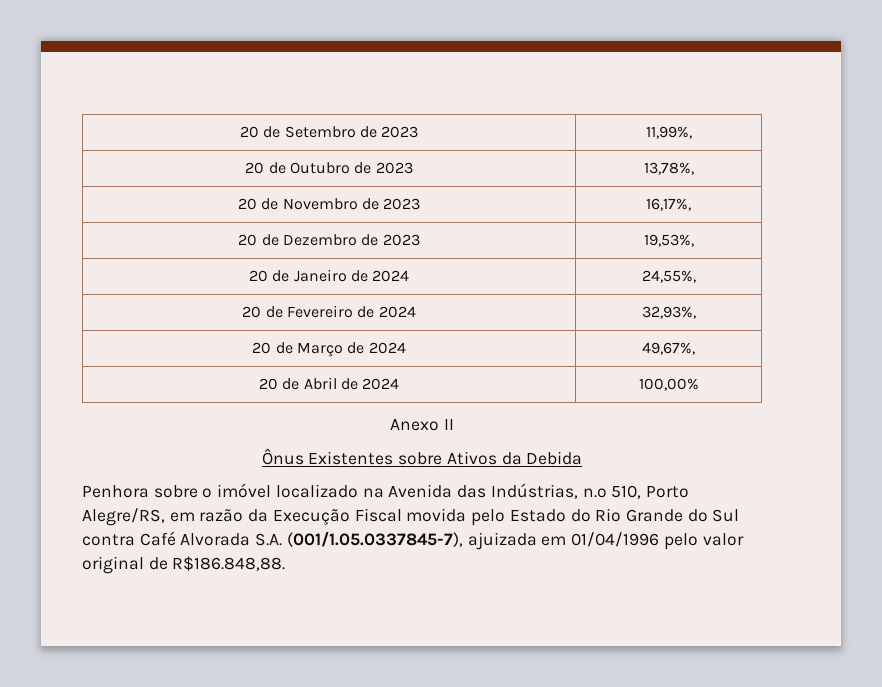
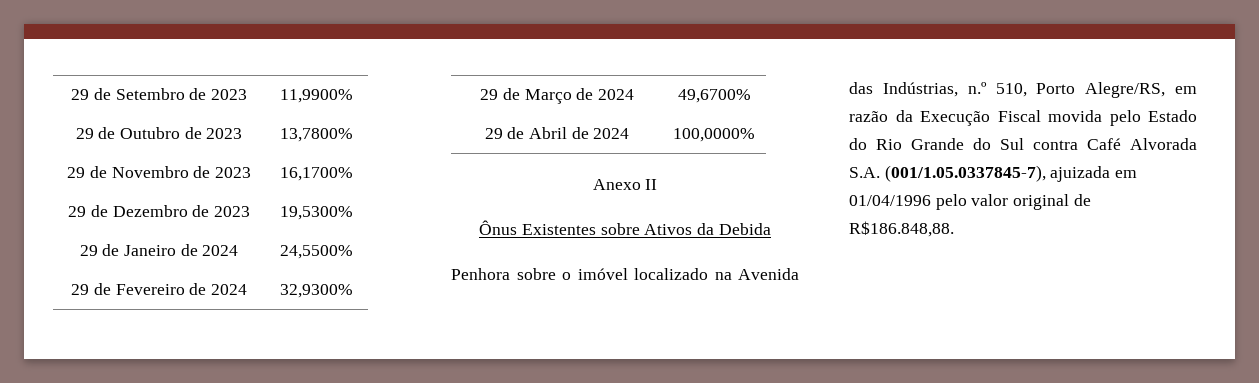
- 20 de Setembro de 2023 | 11,99%,
- 20 de Outubro de 2023 | 13,78%,
- 20 de Novembro de 2023 | 16,17%,
- 20 de Dezembro de 2023 | 19,53%,
- 20 de Janeiro de 2024 | 24,55%,
- 20 de Fevereiro de 2024 | 32,93%,
- 20 de Março de 2024 | 49,67%,
- 20 de Abril de 2024 | 100,00%
+ 29 de Setembro de 2023 | 11,9900%
+ 29 de Outubro de 2023 | 13,7800%
+ 29 de Novembro de 2023 | 16,1700%
+ 29 de Dezembro de 2023 | 19,5300%
+ 29 de Janeiro de 2024 | 24,5500%
+ 29 de Fevereiro de 2024 | 32,9300%
+ 29 de Março de 2024 | 49,6700%
+ 29 de Abril de 2024 | 100,0000%

